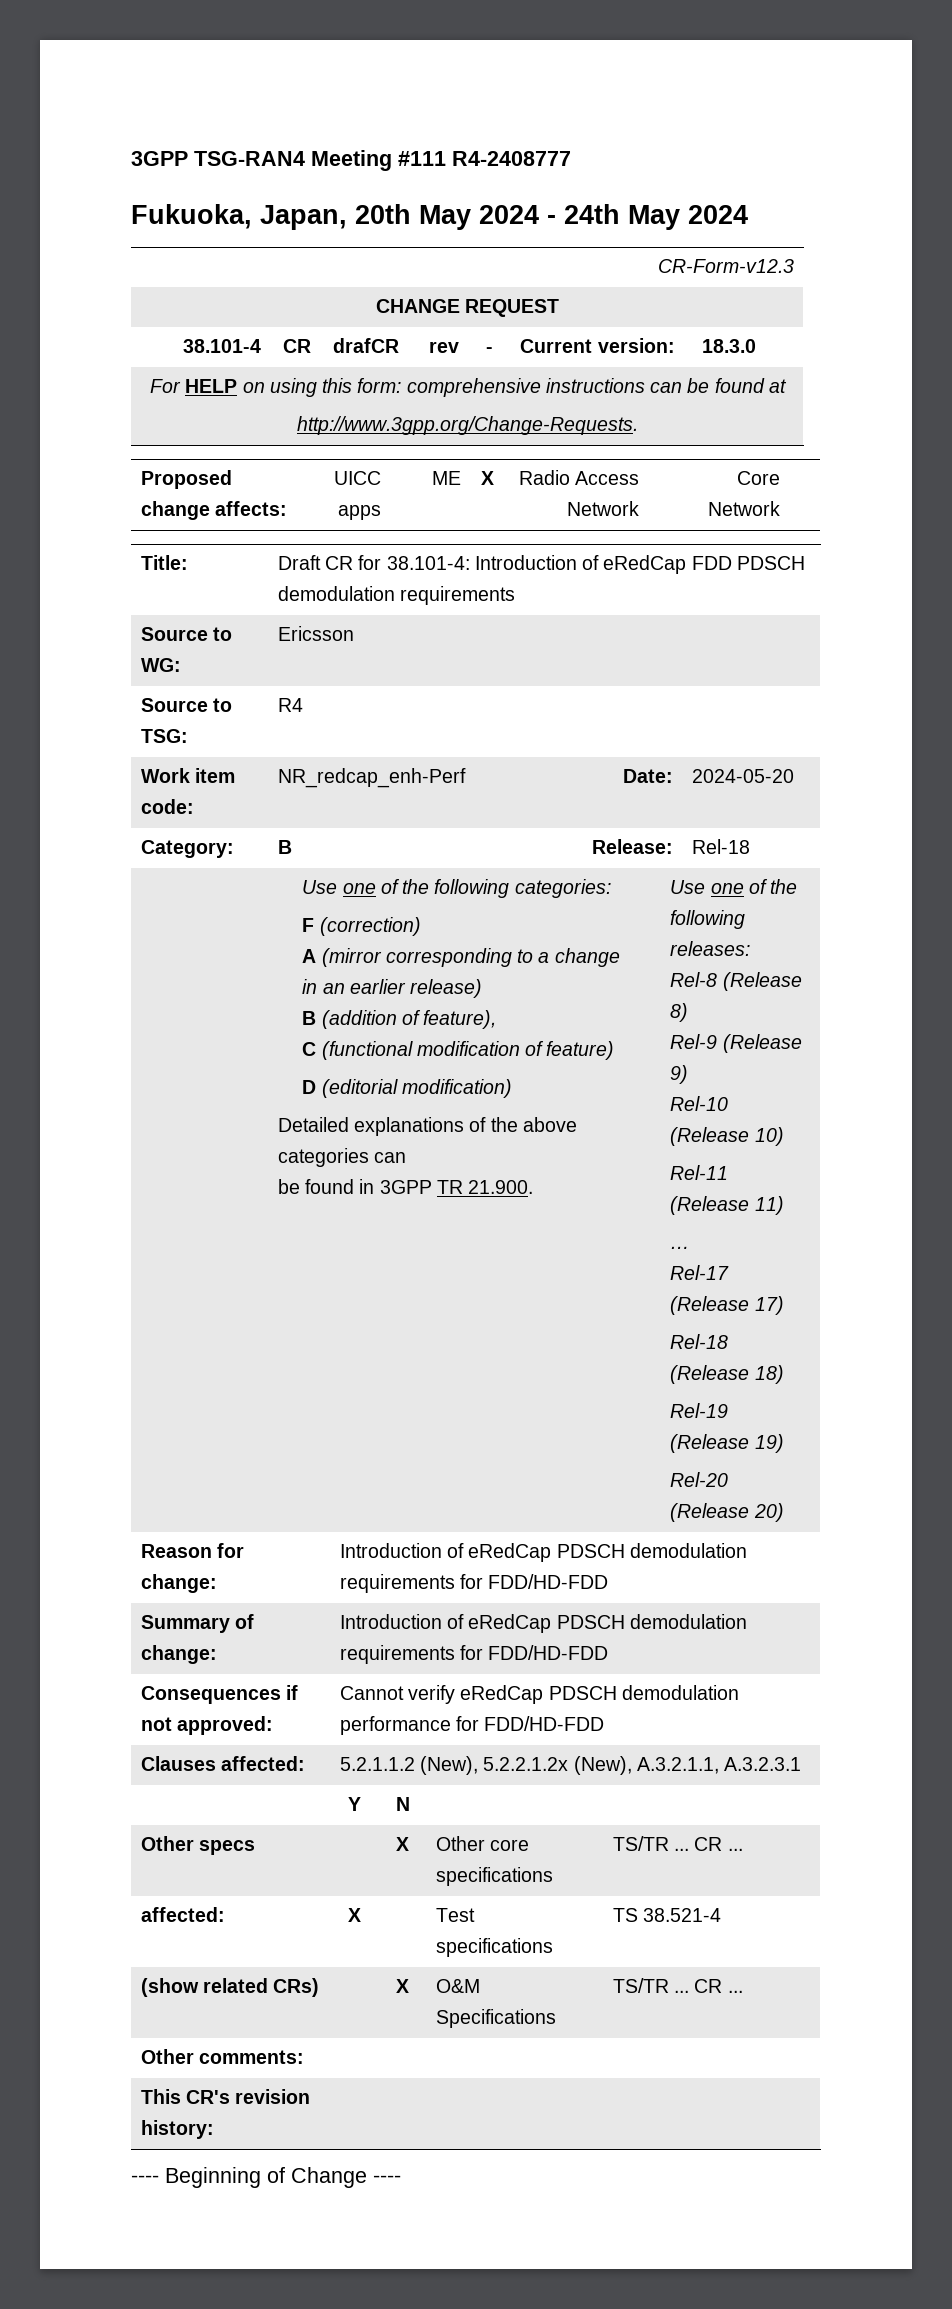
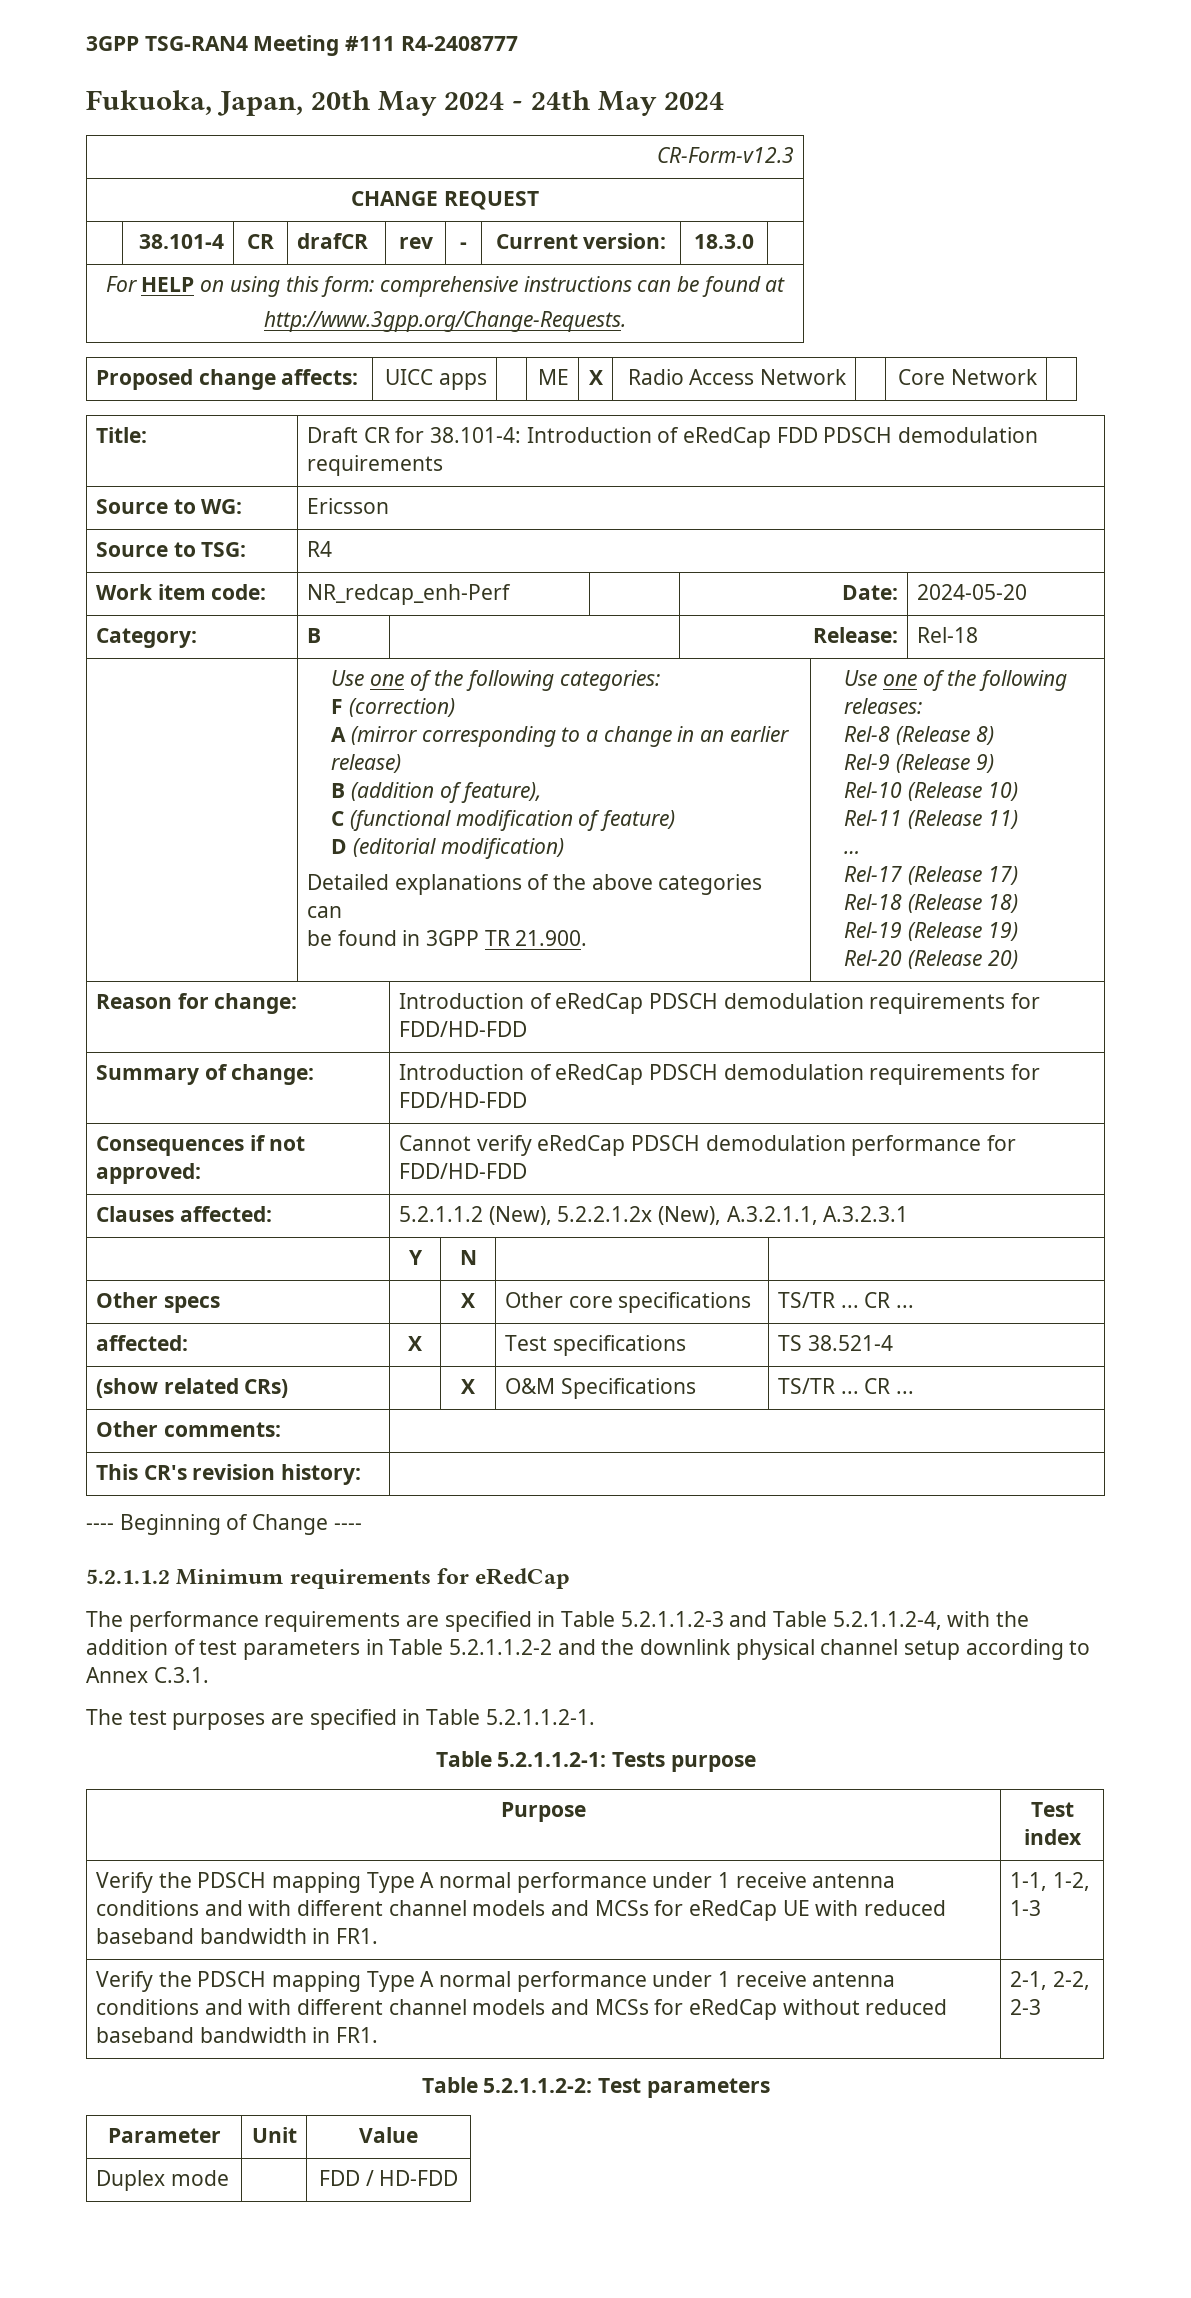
+ 5.2.1.1.2 Minimum requirements for eRedCap
+ The performance requirements are specified in Table 5.2.1.1.2-3 and Table 5.2.1.1.2-4, with the addition of test parameters in Table 5.2.1.1.2-2 and the downlink physical channel setup according to Annex C.3.1.
+ The test purposes are specified in Table 5.2.1.1.2-1.
+ Table 5.2.1.1.2-1: Tests purpose
+ Purpose | Test index
+ Verify the PDSCH mapping Type A normal performance under 1 receive antenna conditions and with different channel models and MCSs for eRedCap UE with reduced baseband bandwidth in FR1. | 1-1, 1-2, 1-3
+ Verify the PDSCH mapping Type A normal performance under 1 receive antenna conditions and with different channel models and MCSs for eRedCap without reduced baseband bandwidth in FR1. | 2-1, 2-2, 2-3
+ Table 5.2.1.1.2-2: Test parameters
+ Parameter | Unit | Value
+ Duplex mode | | FDD / HD-FDD

